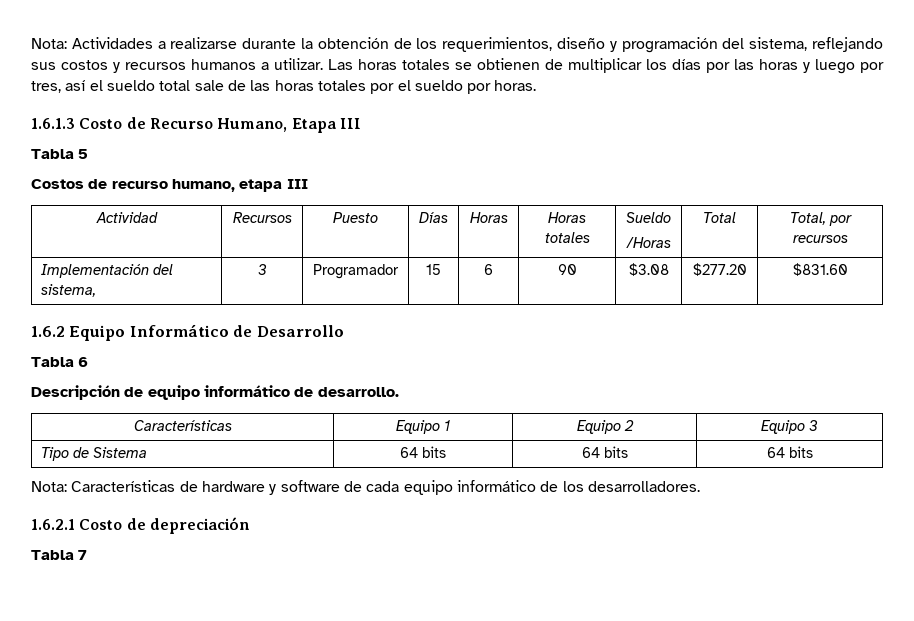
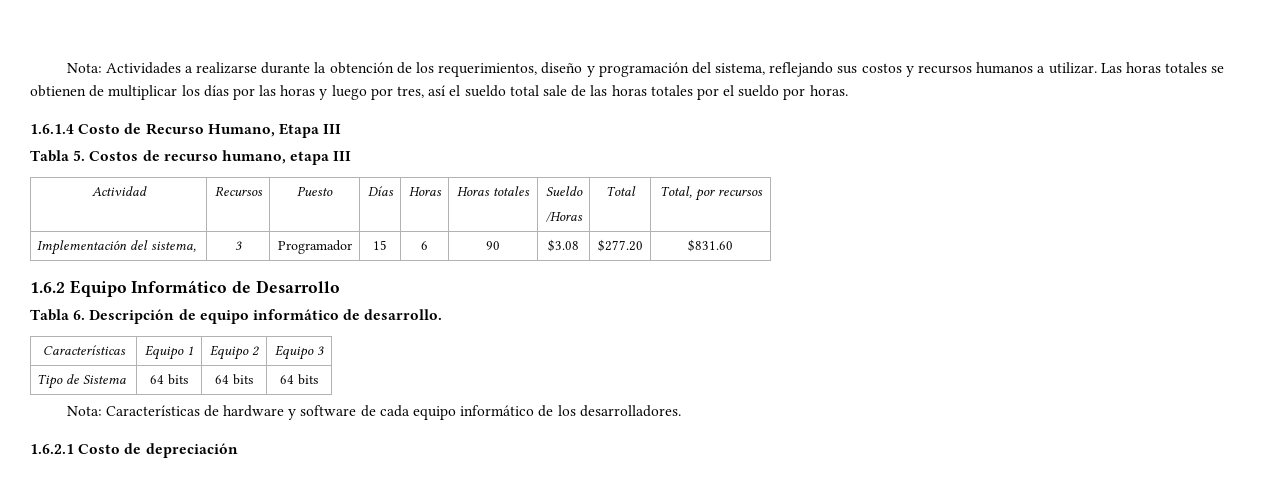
- 1.6.1.3 Costo de Recurso Humano, Etapa III
+ 1.6.1.4 Costo de Recurso Humano, Etapa III
- Tabla 5
- Costos de recurso humano, etapa III
+ Tabla 5. Costos de recurso humano, etapa III
- Tabla 6
- Descripción de equipo informático de desarrollo.
+ Tabla 6. Descripción de equipo informático de desarrollo.
- Tabla 7

